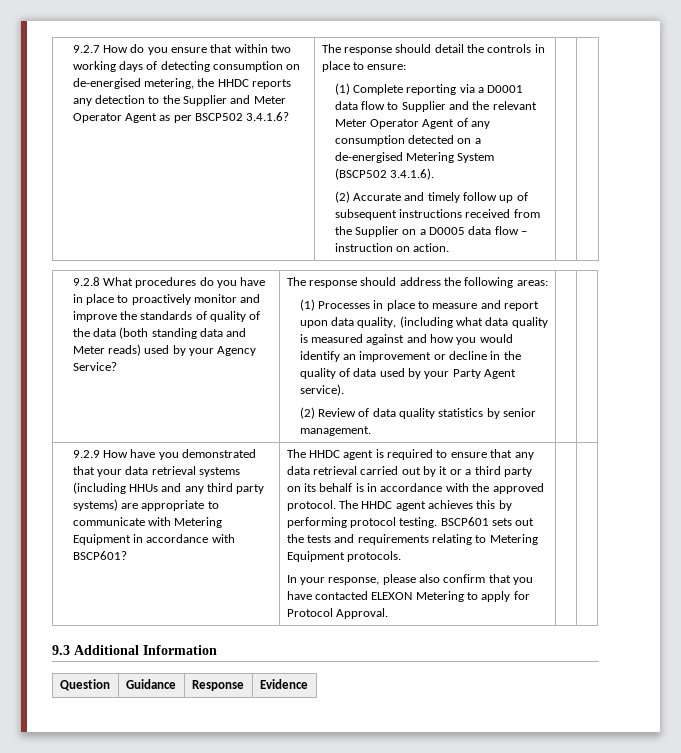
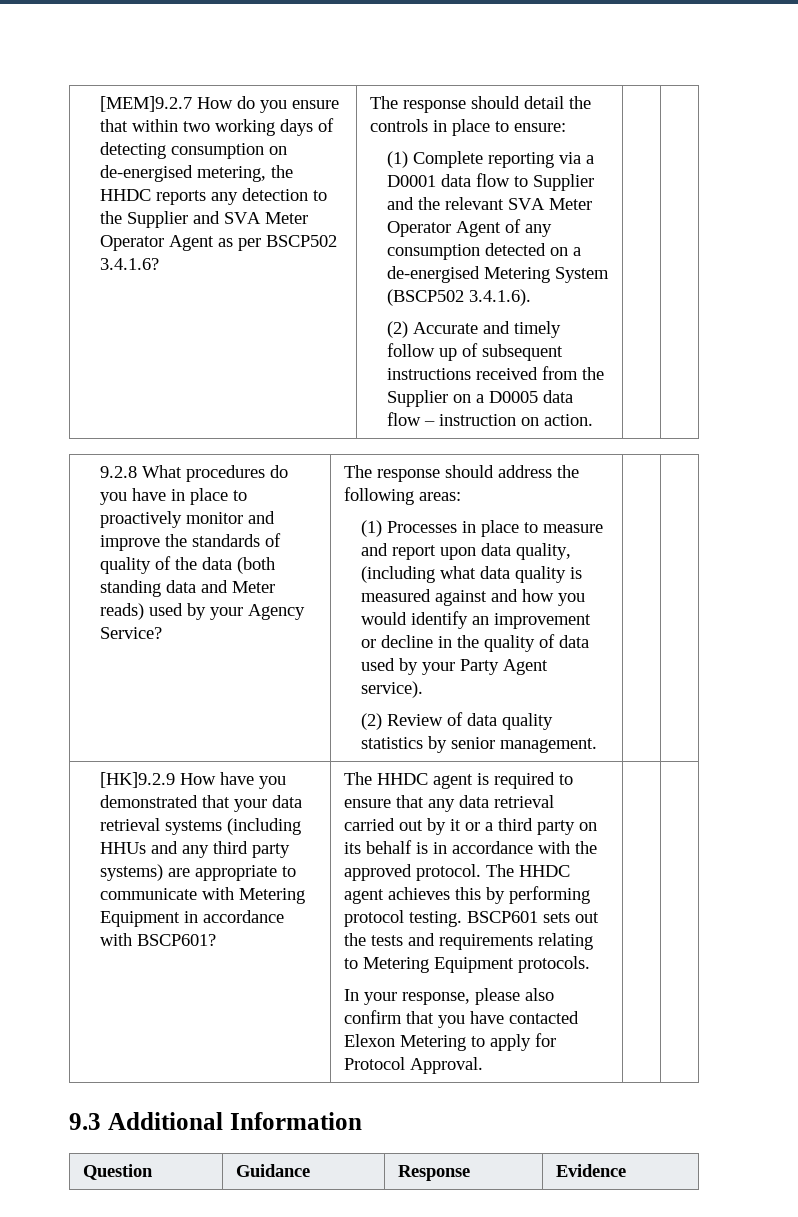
- 9.2.7 How do you ensure that within two working days of detecting consumption on de-energised metering, the HHDC reports any detection to the Supplier and Meter Operator Agent as per BSCP502 3.4.1.6?
+ [MEM]9.2.7 How do you ensure that within two working days of detecting consumption on de-energised metering, the HHDC reports any detection to the Supplier and SVA Meter Operator Agent as per BSCP502 3.4.1.6?
- (1) Complete reporting via a D0001 data flow to Supplier and the relevant Meter Operator Agent of any consumption detected on a de-energised Metering System (BSCP502 3.4.1.6).
+ (1) Complete reporting via a D0001 data flow to Supplier and the relevant SVA Meter Operator Agent of any consumption detected on a de-energised Metering System (BSCP502 3.4.1.6).
- 9.2.9 How have you demonstrated that your data retrieval systems (including HHUs and any third party systems) are appropriate to communicate with Metering Equipment in accordance with BSCP601?
+ [HK]9.2.9 How have you demonstrated that your data retrieval systems (including HHUs and any third party systems) are appropriate to communicate with Metering Equipment in accordance with BSCP601?
- In your response, please also confirm that you have contacted ELEXON Metering to apply for Protocol Approval.
+ In your response, please also confirm that you have contacted Elexon Metering to apply for Protocol Approval.

